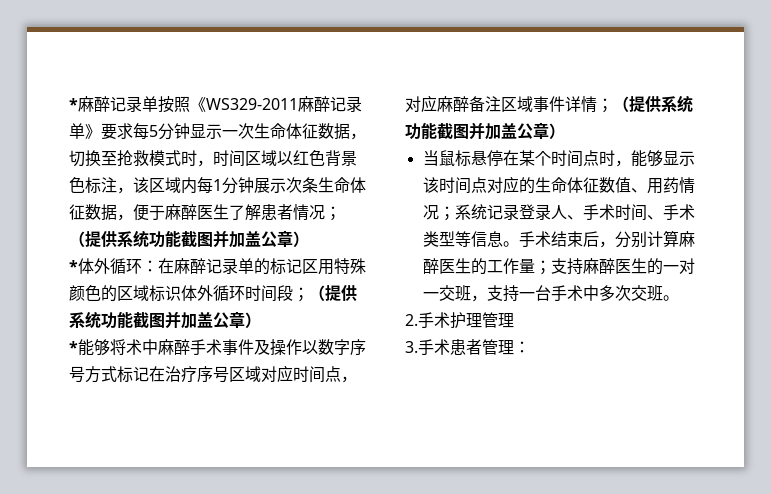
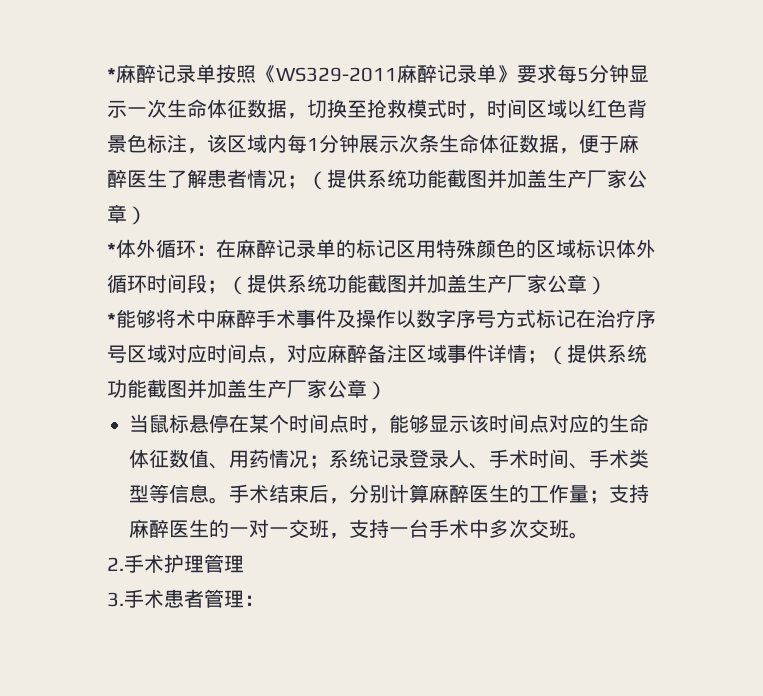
- *麻醉记录单按照《WS329-2011麻醉记录单》要求每5分钟显示一次生命体征数据，切换至抢救模式时，时间区域以红色背景色标注，该区域内每1分钟展示次条生命体征数据，便于麻醉医生了解患者情况；（提供系统功能截图并加盖公章）
+ *麻醉记录单按照《WS329-2011麻醉记录单》要求每5分钟显示一次生命体征数据，切换至抢救模式时，时间区域以红色背景色标注，该区域内每1分钟展示次条生命体征数据，便于麻醉医生了解患者情况；（提供系统功能截图并加盖生产厂家公章）
- *体外循环：在麻醉记录单的标记区用特殊颜色的区域标识体外循环时间段；（提供系统功能截图并加盖公章）
+ *体外循环：在麻醉记录单的标记区用特殊颜色的区域标识体外循环时间段；（提供系统功能截图并加盖生产厂家公章）
- *能够将术中麻醉手术事件及操作以数字序号方式标记在治疗序号区域对应时间点，对应麻醉备注区域事件详情；（提供系统功能截图并加盖公章）
+ *能够将术中麻醉手术事件及操作以数字序号方式标记在治疗序号区域对应时间点，对应麻醉备注区域事件详情；（提供系统功能截图并加盖生产厂家公章）

